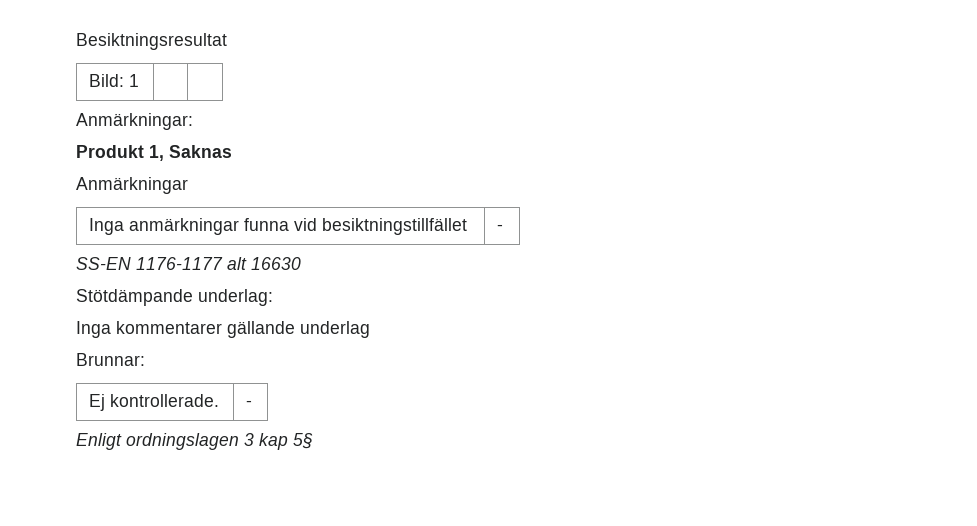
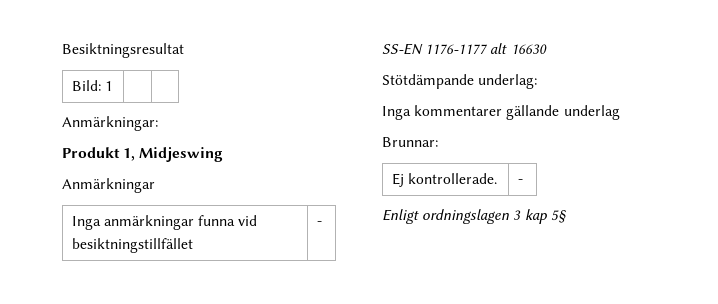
- Produkt 1, Saknas
+ Produkt 1, Midjeswing

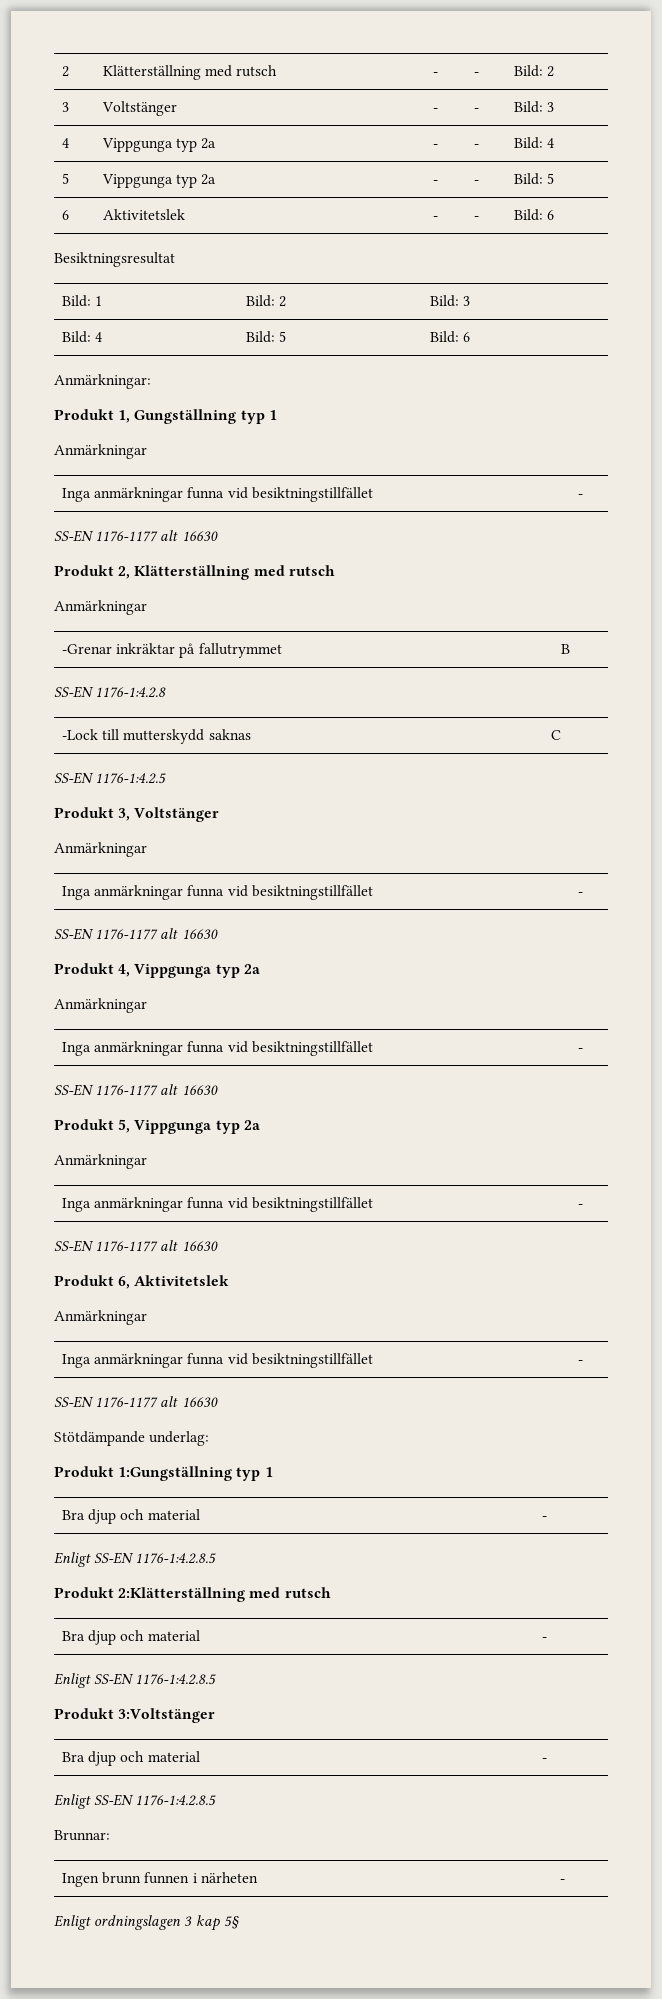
+ 2 | Klätterställning med rutsch | - | - | Bild: 2
+ 3 | Voltstänger | - | - | Bild: 3
+ 4 | Vippgunga typ 2a | - | - | Bild: 4
+ 5 | Vippgunga typ 2a | - | - | Bild: 5
+ 6 | Aktivitetslek | - | - | Bild: 6
  Besiktningsresultat
- Bild: 1 | |
+ Bild: 1 | Bild: 2 | Bild: 3
+ Bild: 4 | Bild: 5 | Bild: 6
  Anmärkningar:
- Produkt 1, Midjeswing
+ Produkt 1, Gungställning typ 1
+ Anmärkningar
+ Inga anmärkningar funna vid besiktningstillfället | -
+ SS-EN 1176-1177 alt 16630
+ Produkt 2, Klätterställning med rutsch
+ Anmärkningar
+ -Grenar inkräktar på fallutrymmet | B
+ SS-EN 1176-1:4.2.8
+ -Lock till mutterskydd saknas | C
+ SS-EN 1176-1:4.2.5
+ Produkt 3, Voltstänger
+ Anmärkningar
+ Inga anmärkningar funna vid besiktningstillfället | -
+ SS-EN 1176-1177 alt 16630
+ Produkt 4, Vippgunga typ 2a
+ Anmärkningar
+ Inga anmärkningar funna vid besiktningstillfället | -
+ SS-EN 1176-1177 alt 16630
+ Produkt 5, Vippgunga typ 2a
+ Anmärkningar
+ Inga anmärkningar funna vid besiktningstillfället | -
+ SS-EN 1176-1177 alt 16630
+ Produkt 6, Aktivitetslek
- Inga kommentarer gällande underlag
+ Produkt 1:Gungställning typ 1
+ Bra djup och material | -
+ Enligt SS-EN 1176-1:4.2.8.5
+ Produkt 2:Klätterställning med rutsch
+ Bra djup och material | -
+ Enligt SS-EN 1176-1:4.2.8.5
+ Produkt 3:Voltstänger
+ Bra djup och material | -
+ Enligt SS-EN 1176-1:4.2.8.5
  Brunnar:
- Ej kontrollerade. | -
+ Ingen brunn funnen i närheten | -

